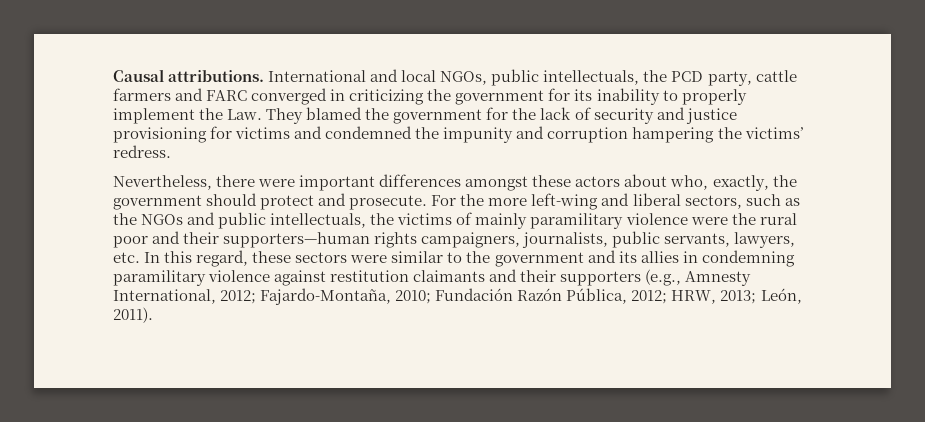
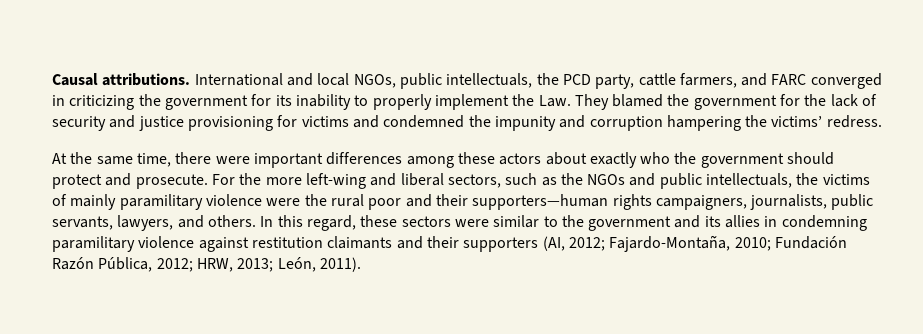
- International and local NGOs, public intellectuals, the PCD party, cattle farmers and FARC converged in criticizing the government for its inability to properly implement the Law. They blamed the government for the lack of security and justice provisioning for victims and condemned the impunity and corruption hampering the victims’ redress.
+ International and local NGOs, public intellectuals, the PCD party, cattle farmers, and FARC converged in criticizing the government for its inability to properly implement the Law. They blamed the government for the lack of security and justice provisioning for victims and condemned the impunity and corruption hampering the victims’ redress.
- Nevertheless, there were important differences amongst these actors about who, exactly, the government should protect and prosecute.
+ At the same time, there were important differences among these actors about exactly who the government should protect and prosecute.
- For the more left-wing and liberal sectors, such as the NGOs and public intellectuals, the victims of mainly paramilitary violence were the rural poor and their supporters—human rights campaigners, journalists, public servants, lawyers, etc. In this regard, these sectors were similar to the government and its allies in condemning paramilitary violence against restitution claimants and their supporters (e.g., Amnesty International, 2012;
+ For the more left-wing and liberal sectors, such as the NGOs and public intellectuals, the victims of mainly paramilitary violence were the rural poor and their supporters—human rights campaigners, journalists, public servants, lawyers, and others. In this regard, these sectors were similar to the government and its allies in condemning paramilitary violence against restitution claimants and their supporters (AI, 2012;

